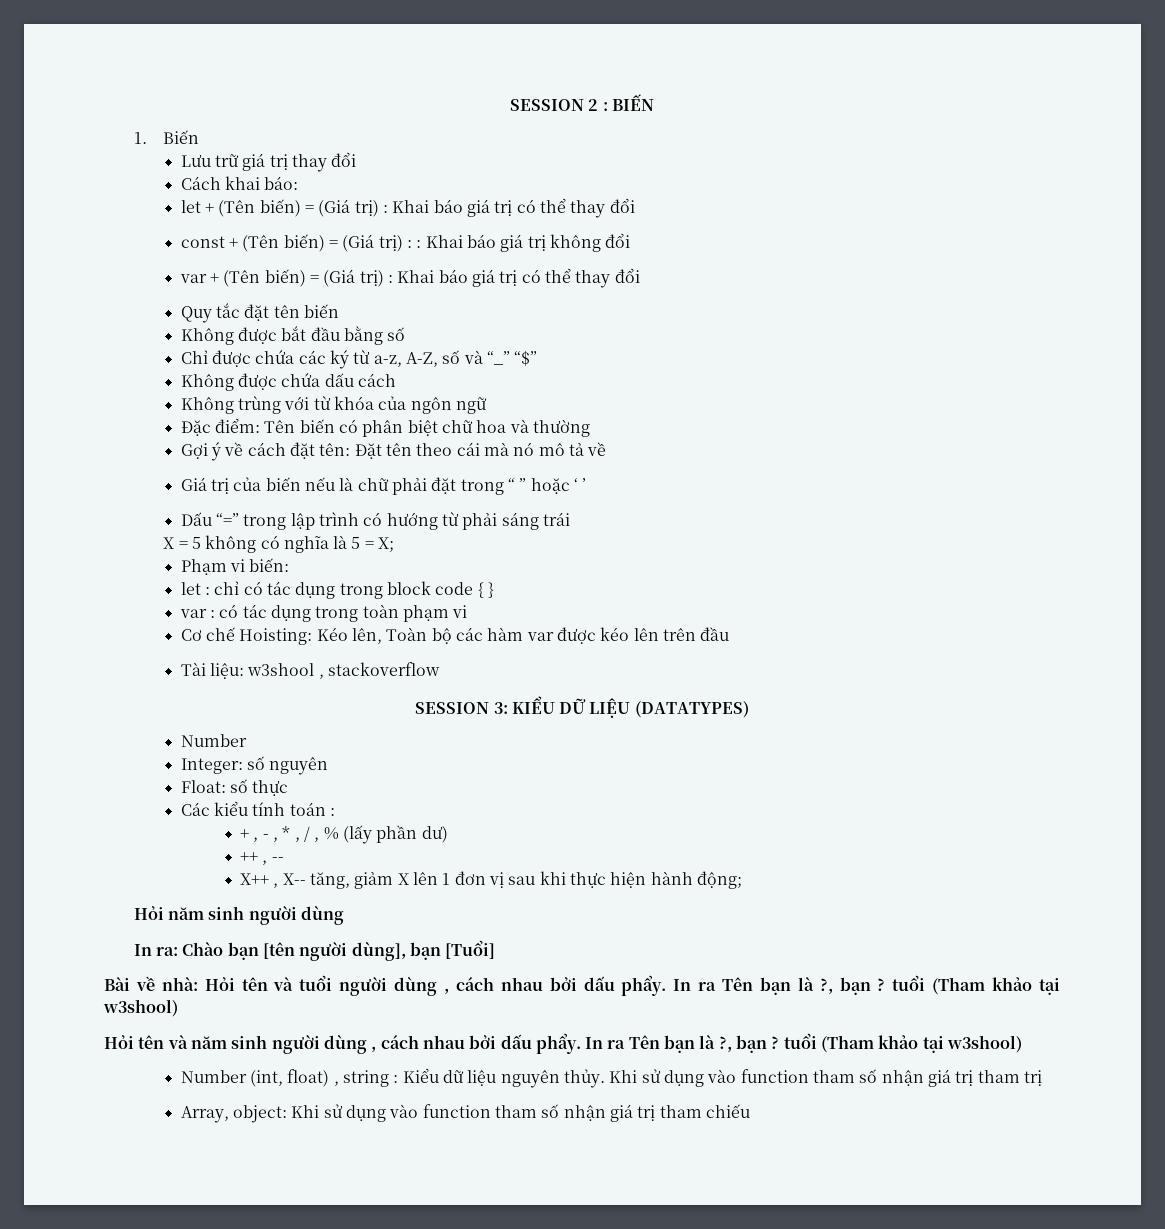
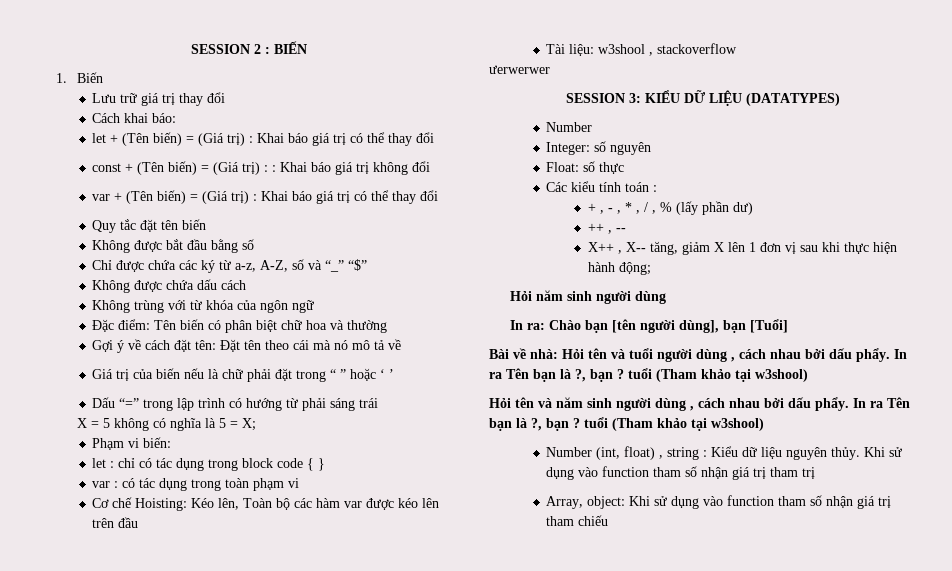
+ ưerwerwer

